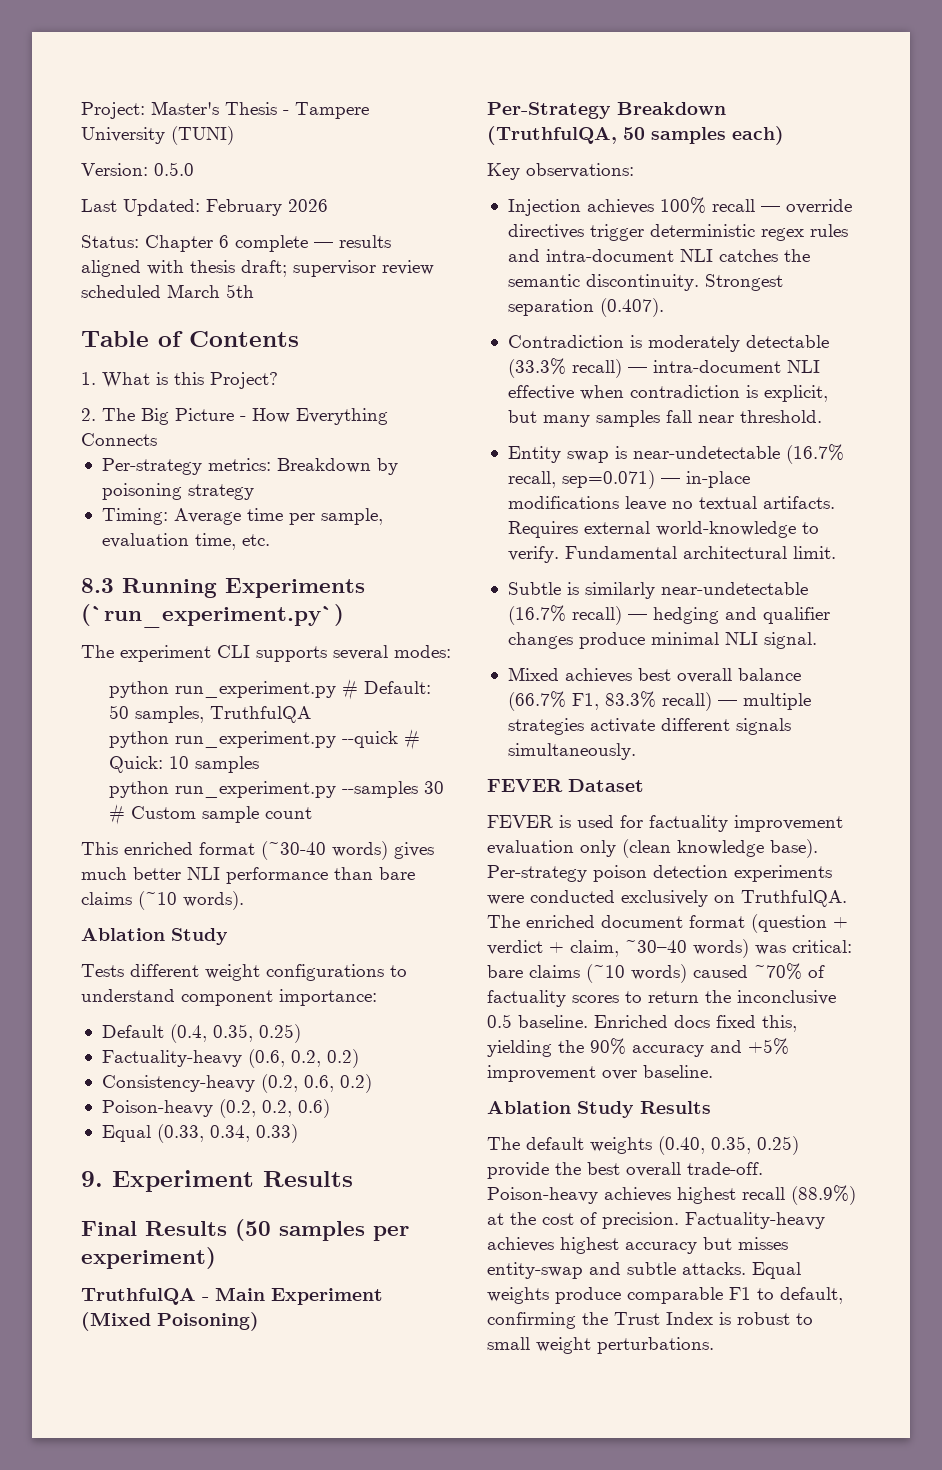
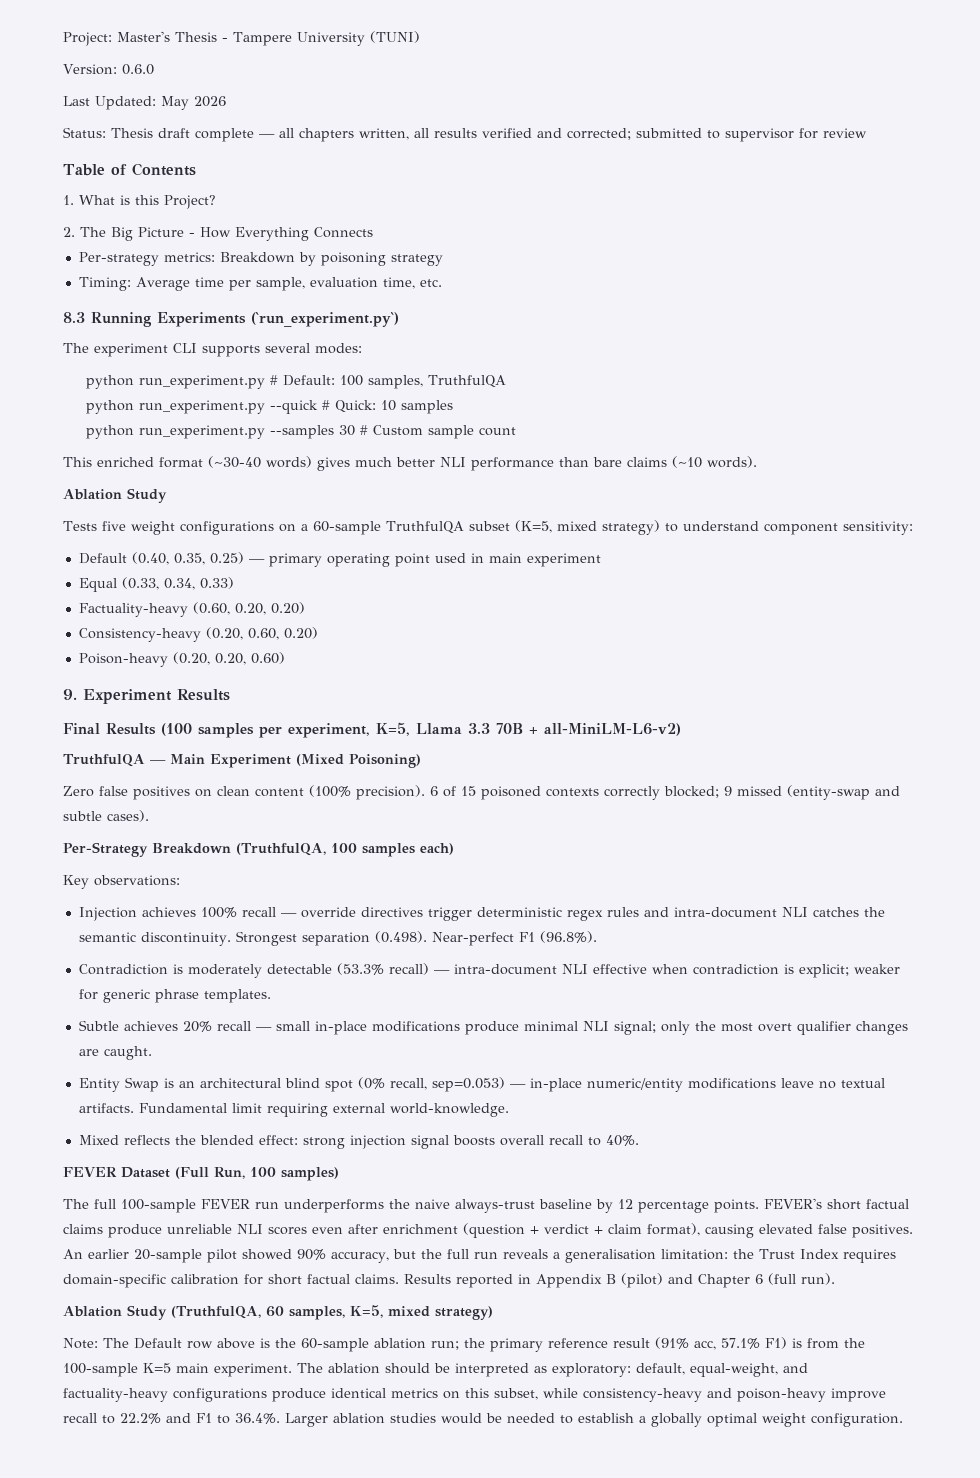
- Version: 0.5.0
+ Version: 0.6.0
- Last Updated: February 2026
+ Last Updated: May 2026
- Status: Chapter 6 complete — results aligned with thesis draft; supervisor review scheduled March 5th
+ Status: Thesis draft complete — all chapters written, all results verified and corrected; submitted to supervisor for review
- python run_experiment.py # Default: 50 samples, TruthfulQA
+ python run_experiment.py # Default: 100 samples, TruthfulQA
- Tests different weight configurations to understand component importance:
- Default (0.4, 0.35, 0.25)
- Factuality-heavy (0.6, 0.2, 0.2)
- Consistency-heavy (0.2, 0.6, 0.2)
- Poison-heavy (0.2, 0.2, 0.6)
+ Tests five weight configurations on a 60-sample TruthfulQA subset (K=5, mixed strategy) to understand component sensitivity:
+ Default (0.40, 0.35, 0.25) — primary operating point used in main experiment
  Equal (0.33, 0.34, 0.33)
+ Factuality-heavy (0.60, 0.20, 0.20)
+ Consistency-heavy (0.20, 0.60, 0.20)
+ Poison-heavy (0.20, 0.20, 0.60)
- Final Results (50 samples per experiment)
- TruthfulQA - Main Experiment (Mixed Poisoning)
+ Final Results (100 samples per experiment, K=5, Llama 3.3 70B + all-MiniLM-L6-v2)
+ TruthfulQA — Main Experiment (Mixed Poisoning)
+ Zero false positives on clean content (100% precision). 6 of 15 poisoned contexts correctly blocked; 9 missed (entity-swap and subtle cases).
- Per-Strategy Breakdown (TruthfulQA, 50 samples each)
+ Per-Strategy Breakdown (TruthfulQA, 100 samples each)
- Strongest separation (0.407).
+ Strongest separation (0.498). Near-perfect F1 (96.8%).
- Contradiction is moderately detectable (33.3% recall) — intra-document NLI effective when contradiction is explicit, but many samples fall near threshold.
- Entity swap is near-undetectable (16.7% recall, sep=0.071) — in-place modifications leave no textual artifacts.
+ Contradiction is moderately detectable (53.3% recall) — intra-document NLI effective when contradiction is explicit; weaker for generic phrase templates.
+ Subtle achieves 20% recall — small in-place modifications produce minimal NLI signal; only the most overt qualifier changes are caught.
+ Entity Swap is an architectural blind spot (0% recall, sep=0.053) — in-place numeric/entity modifications leave no textual artifacts.
- Requires external world-knowledge to verify. Fundamental architectural limit.
- Subtle is similarly near-undetectable (16.7% recall) — hedging and qualifier changes produce minimal NLI signal.
- Mixed achieves best overall balance (66.7% F1, 83.3% recall) — multiple strategies activate different signals simultaneously.
- FEVER Dataset
- FEVER is used for factuality improvement evaluation only (clean knowledge base). Per-strategy poison detection experiments were conducted exclusively on TruthfulQA. The enriched document format (question + verdict + claim, ~30–40 words) was critical: bare claims (~10 words) caused ~70% of factuality scores to return the inconclusive 0.5 baseline. Enriched docs fixed this, yielding the 90% accuracy and +5% improvement over baseline.
- Ablation Study Results
- The default weights (0.40, 0.35, 0.25) provide the best overall trade-off. Poison-heavy achieves highest recall (88.9%) at the cost of precision. Factuality-heavy achieves highest accuracy but misses entity-swap and subtle attacks. Equal weights produce comparable F1 to default, confirming the Trust Index is robust to small weight perturbations.
+ Fundamental limit requiring external world-knowledge.
+ Mixed reflects the blended effect: strong injection signal boosts overall recall to 40%.
+ FEVER Dataset (Full Run, 100 samples)
+ The full 100-sample FEVER run underperforms the naive always-trust baseline by 12 percentage points. FEVER's short factual claims produce unreliable NLI scores even after enrichment (question + verdict + claim format), causing elevated false positives. An earlier 20-sample pilot showed 90% accuracy, but the full run reveals a generalisation limitation: the Trust Index requires domain-specific calibration for short factual claims. Results reported in Appendix B (pilot) and Chapter 6 (full run).
+ Ablation Study (TruthfulQA, 60 samples, K=5, mixed strategy)
+ Note: The Default row above is the 60-sample ablation run; the primary reference result (91% acc, 57.1% F1) is from the 100-sample K=5 main experiment. The ablation should be interpreted as exploratory: default, equal-weight, and factuality-heavy configurations produce identical metrics on this subset, while consistency-heavy and poison-heavy improve recall to 22.2% and F1 to 36.4%. Larger ablation studies would be needed to establish a globally optimal weight configuration.

